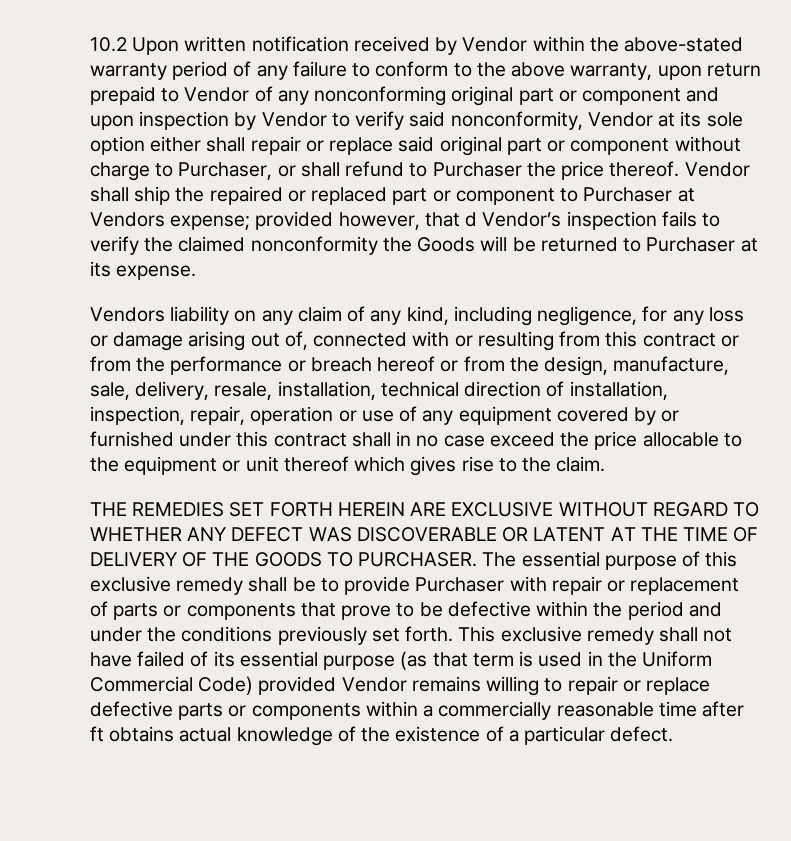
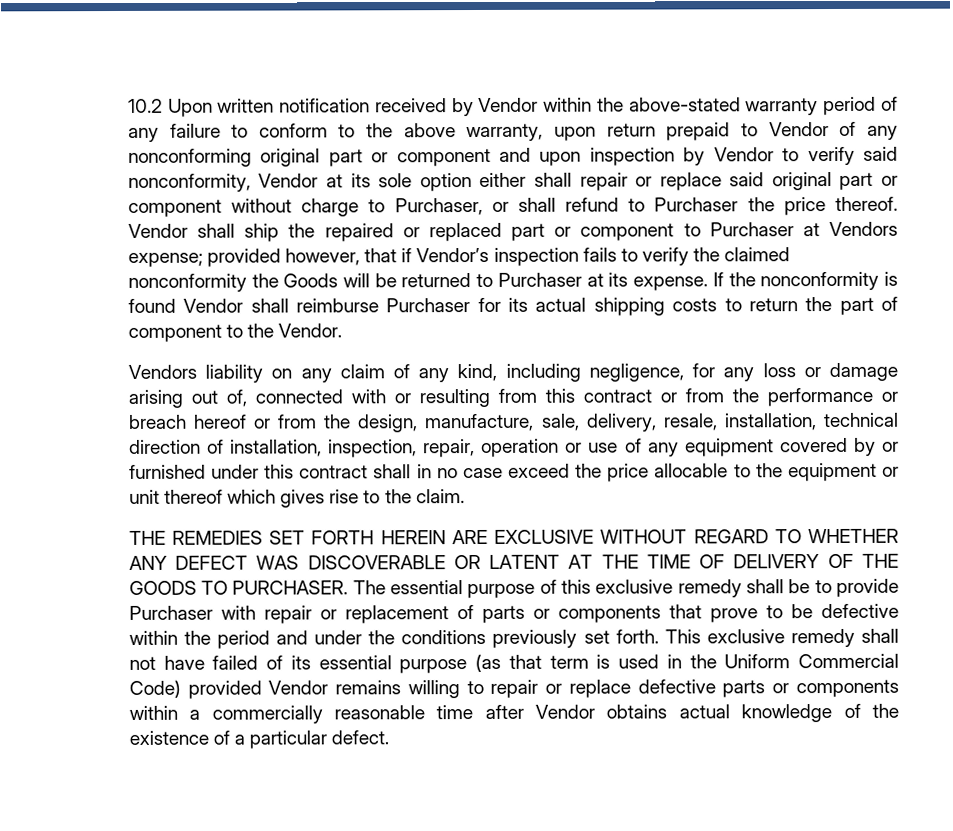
- Vendor shall ship the repaired or replaced part or component to Purchaser at Vendors expense; provided however, that d Vendor’s inspection fails to verify the claimed nonconformity the Goods will be returned to Purchaser at its expense.
+ Vendor shall ship the repaired or replaced part or component to Purchaser at Vendors expense; provided however, that if Vendor’s inspection fails to verify the claimed nonconformity the Goods will be returned to Purchaser at its expense. If the nonconformity is found Vendor shall reimburse Purchaser for its actual shipping costs to return the part of component to the Vendor.
- This exclusive remedy shall not have failed of its essential purpose (as that term is used in the Uniform Commercial Code) provided Vendor remains willing to repair or replace defective parts or components within a commercially reasonable time after ft obtains actual knowledge of the existence of a particular defect.
+ This exclusive remedy shall not have failed of its essential purpose (as that term is used in the Uniform Commercial Code) provided Vendor remains willing to repair or replace defective parts or components within a commercially reasonable time after Vendor obtains actual knowledge of the existence of a particular defect.

